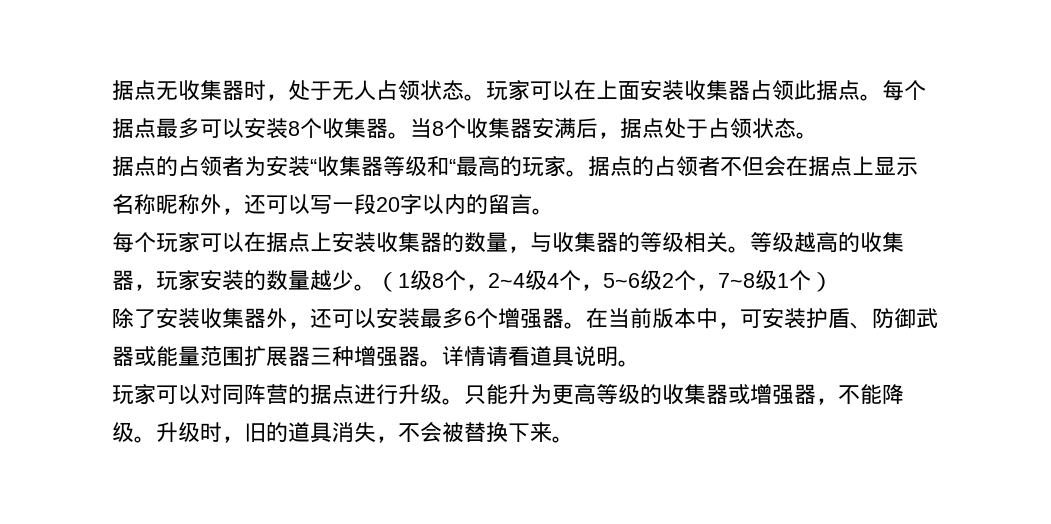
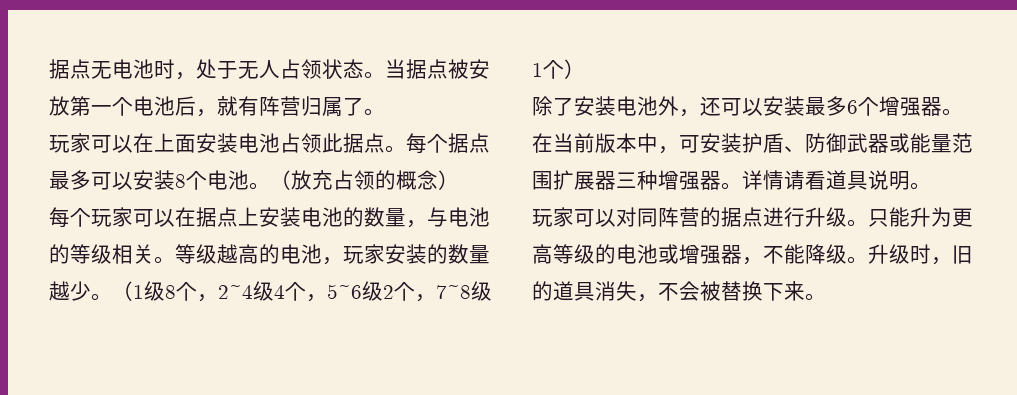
- 据点无收集器时，处于无人占领状态。玩家可以在上面安装收集器占领此据点。
+ 据点无电池时，处于无人占领状态。当据点被安放第一个电池后，就有阵营归属了。
+ 玩家可以在上面安装电池占领此据点。
- 每个据点最多可以安装8个收集器。当8个收集器安满后，据点处于占领状态。
- 据点的占领者为安装“收集器等级和“最高的玩家。据点的占领者不但会在据点上显示名称昵称外，还可以写一段20字以内的留言。
+ 每个据点最多可以安装8个电池。（放充占领的概念）
- 每个玩家可以在据点上安装收集器的数量，与收集器的等级相关。
+ 每个玩家可以在据点上安装电池的数量，与电池的等级相关。
- 等级越高的收集器，玩家安装的数量越少。
+ 等级越高的电池，玩家安装的数量越少。
- 除了安装收集器外，还可以安装最多6个增强器。
+ 除了安装电池外，还可以安装最多6个增强器。
- 只能升为更高等级的收集器或增强器，不能降级。
+ 只能升为更高等级的电池或增强器，不能降级。

